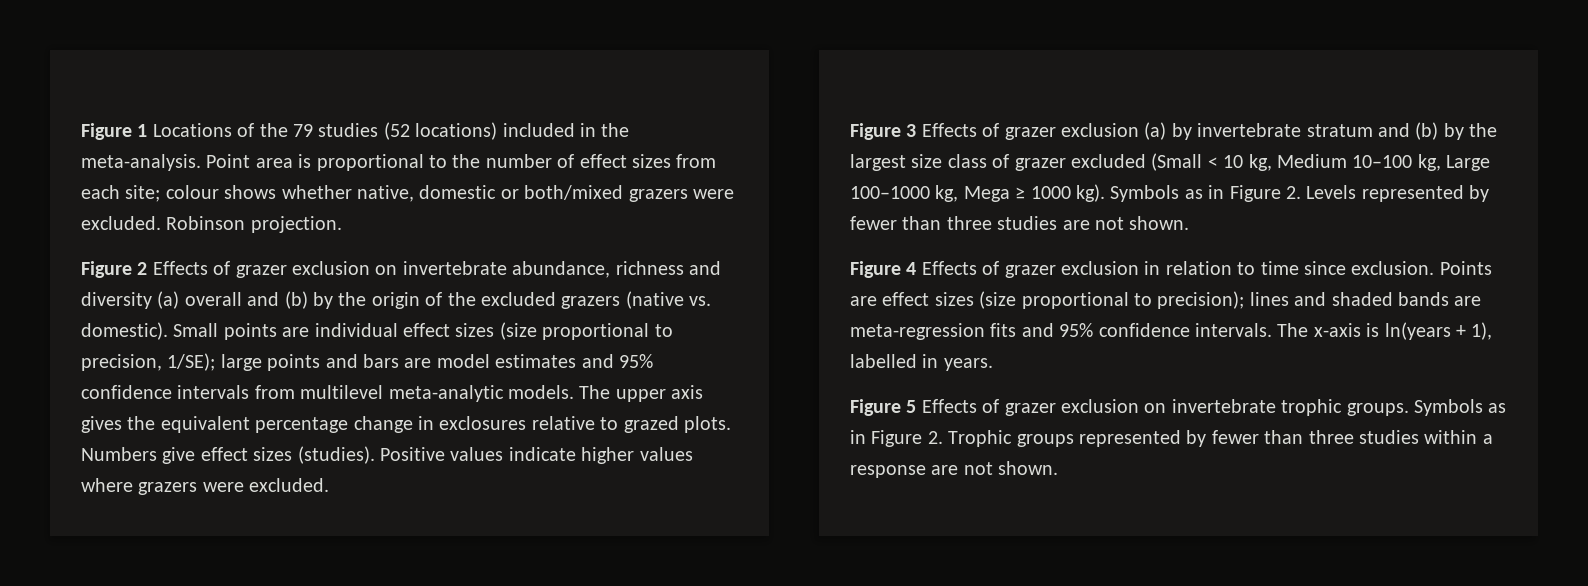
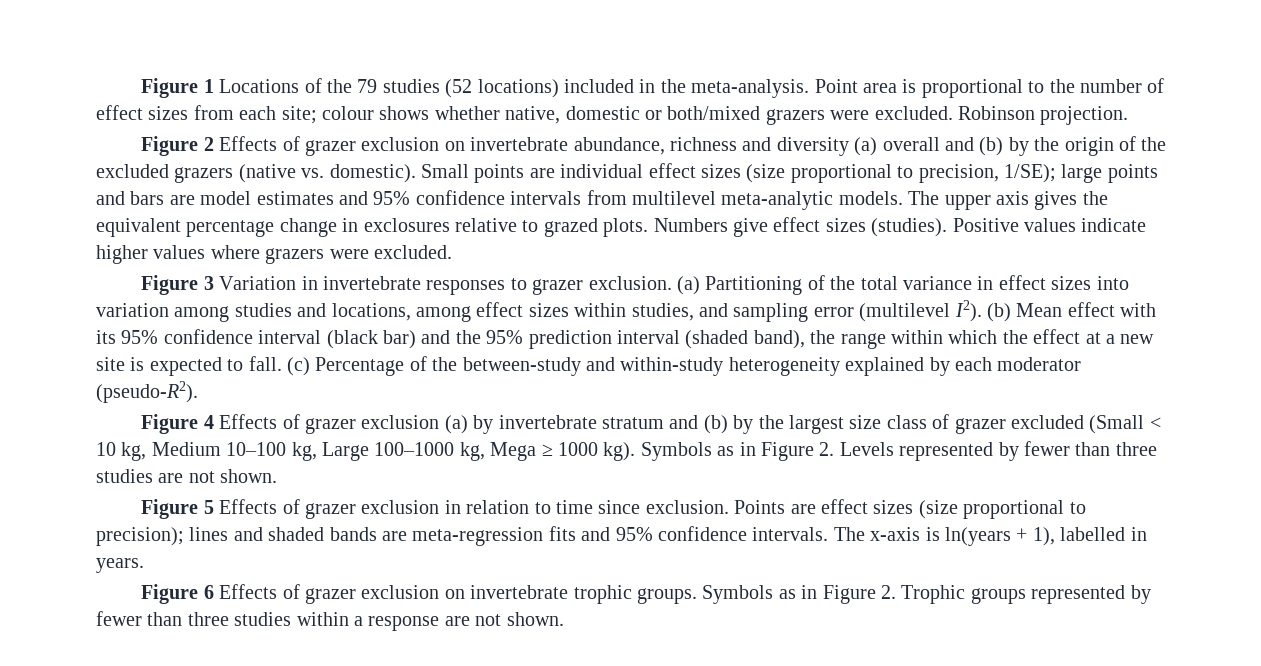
- Figure 3 Effects of grazer exclusion (a) by invertebrate stratum and (b) by the largest size class of grazer excluded (Small < 10 kg, Medium 10–100 kg, Large 100–1000 kg, Mega ≥ 1000 kg).
+ Figure 3 Variation in invertebrate responses to grazer exclusion. (a) Partitioning of the total variance in effect sizes into variation among studies and locations, among effect sizes within studies, and sampling error (multilevel I2). (b) Mean effect with its 95% confidence interval (black bar) and the 95% prediction interval (shaded band), the range within which the effect at a new site is expected to fall. (c) Percentage of the between-study and within-study heterogeneity explained by each moderator (pseudo-R2).
+ Figure 4 Effects of grazer exclusion (a) by invertebrate stratum and (b) by the largest size class of grazer excluded (Small < 10 kg, Medium 10–100 kg, Large 100–1000 kg, Mega ≥ 1000 kg).
- Figure 4 Effects of grazer exclusion in relation to time since exclusion.
+ Figure 5 Effects of grazer exclusion in relation to time since exclusion.
- Figure 5 Effects of grazer exclusion on invertebrate trophic groups.
+ Figure 6 Effects of grazer exclusion on invertebrate trophic groups.

